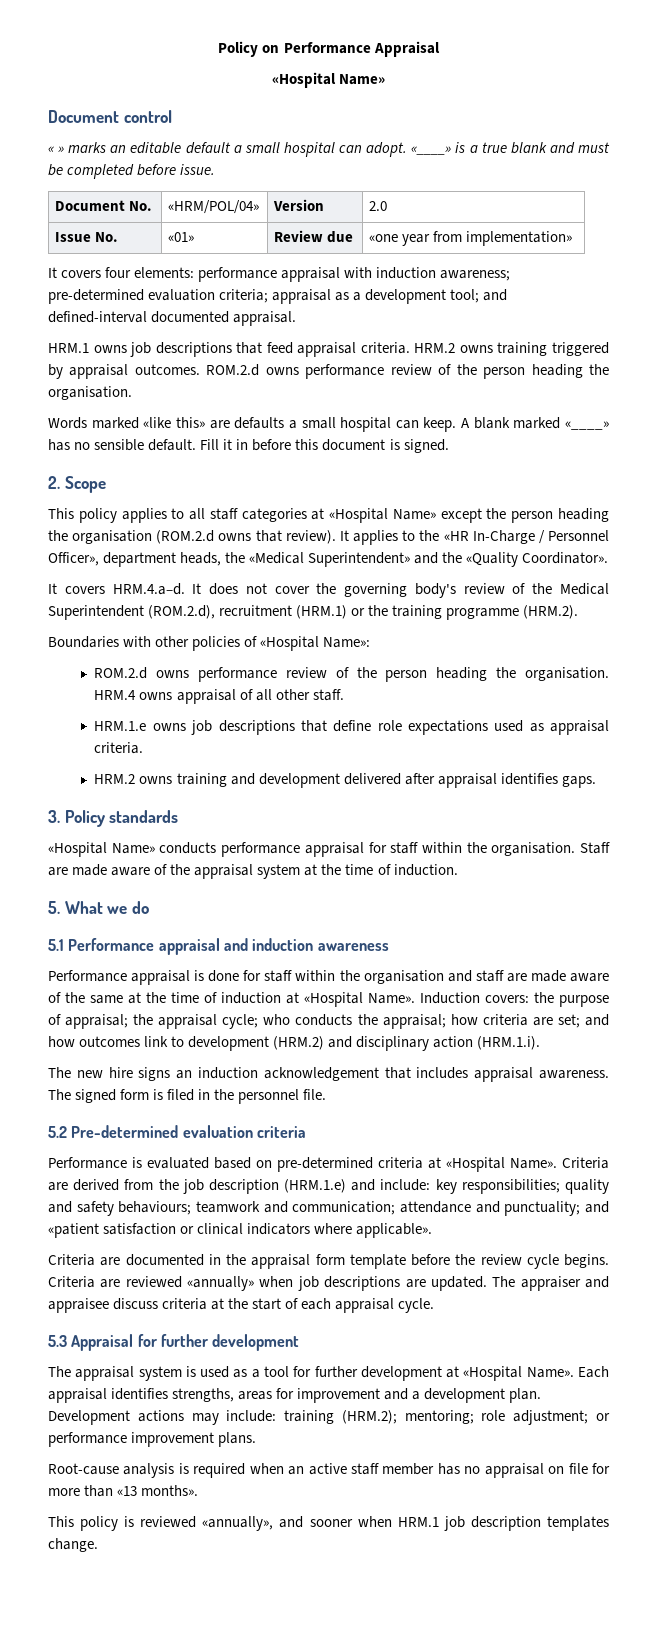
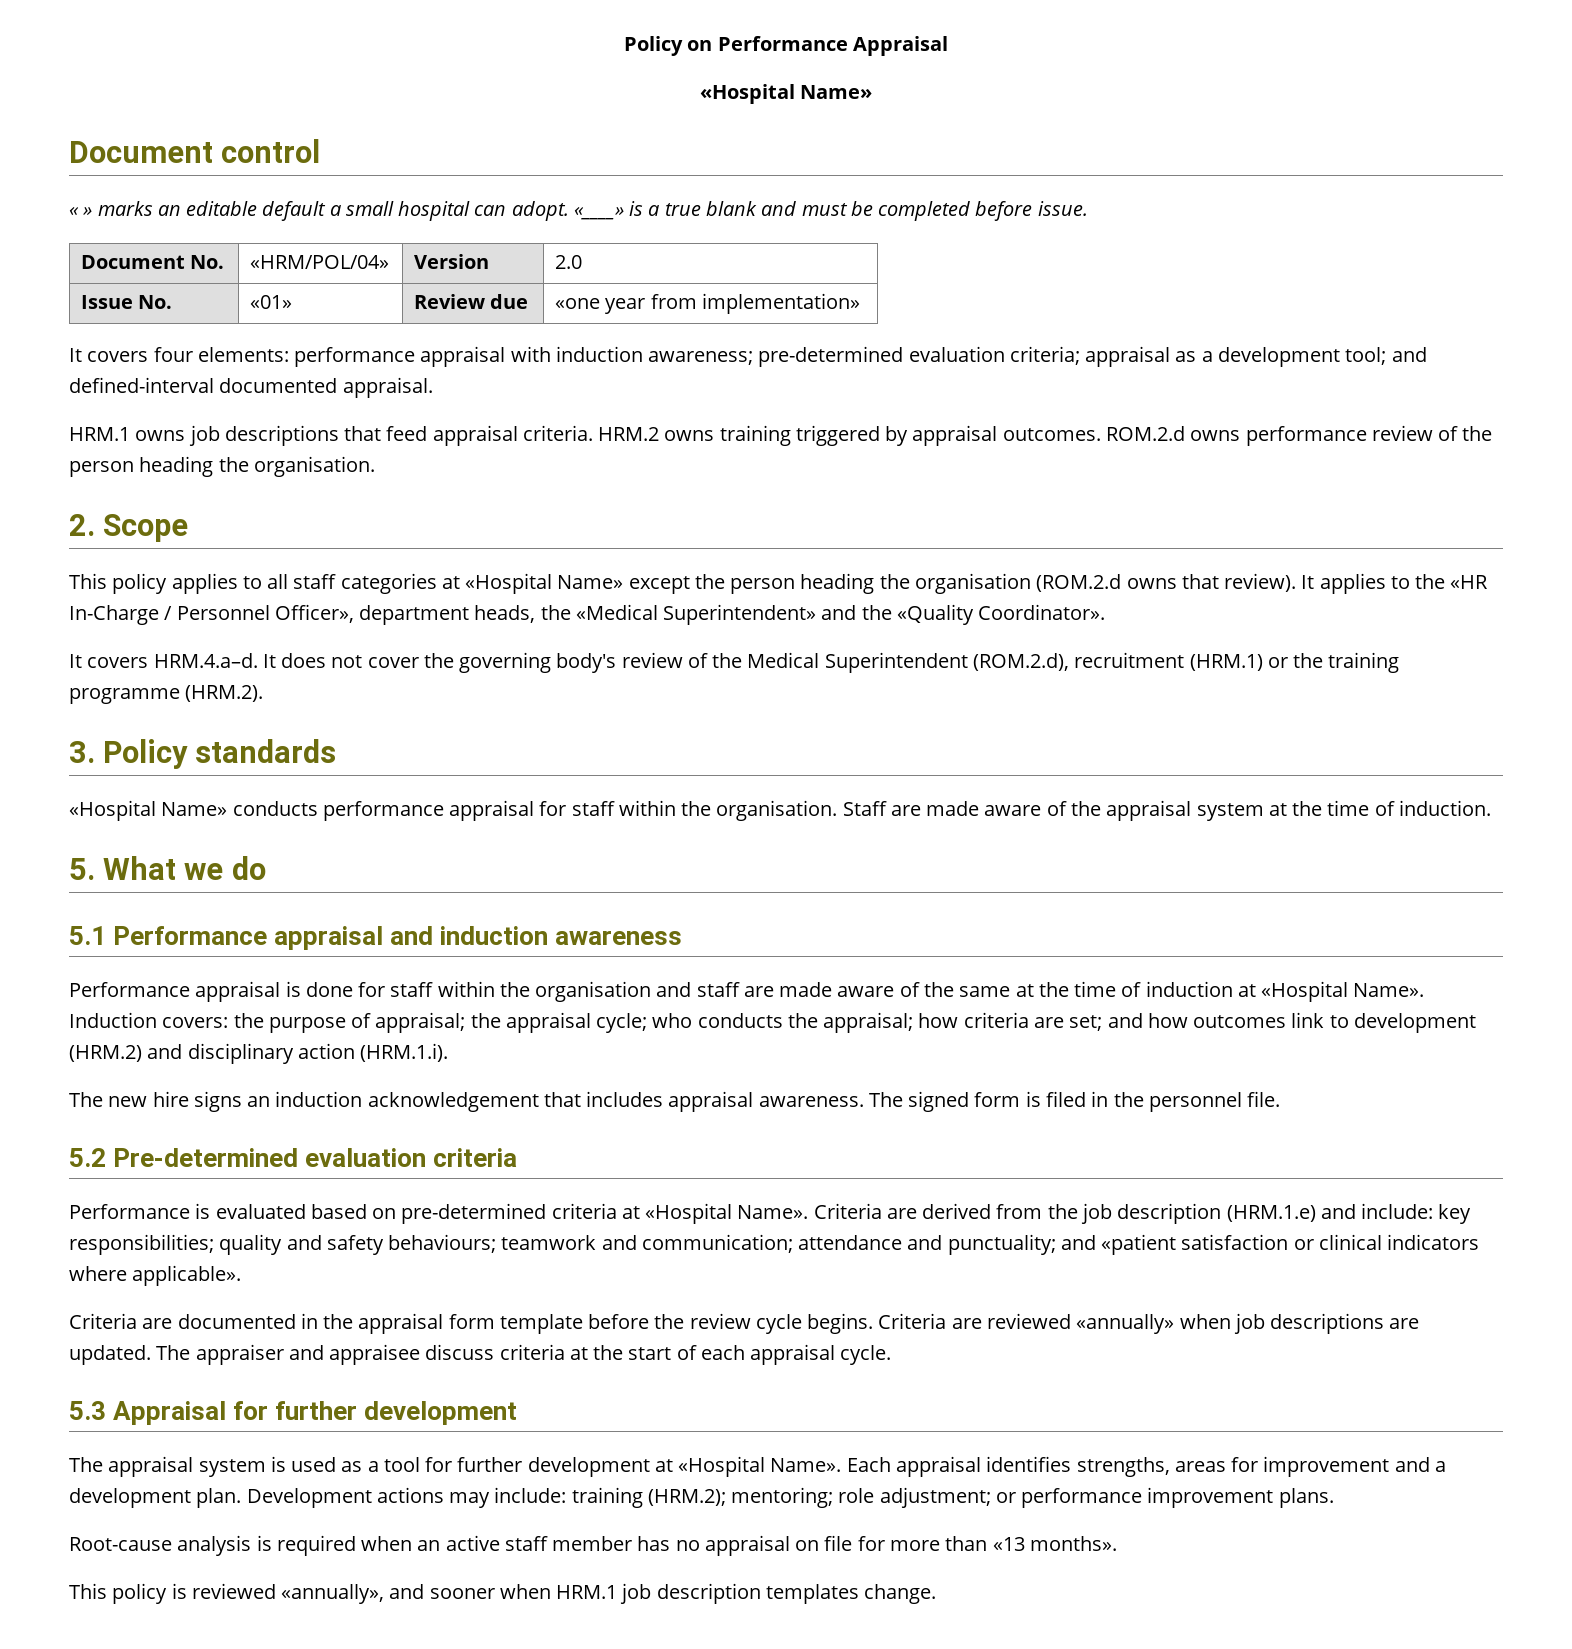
- Words marked «like this» are defaults a small hospital can keep. A blank marked «____» has no sensible default. Fill it in before this document is signed.
- Boundaries with other policies of «Hospital Name»:
- ROM.2.d owns performance review of the person heading the organisation. HRM.4 owns appraisal of all other staff.
- HRM.1.e owns job descriptions that define role expectations used as appraisal criteria.
- HRM.2 owns training and development delivered after appraisal identifies gaps.

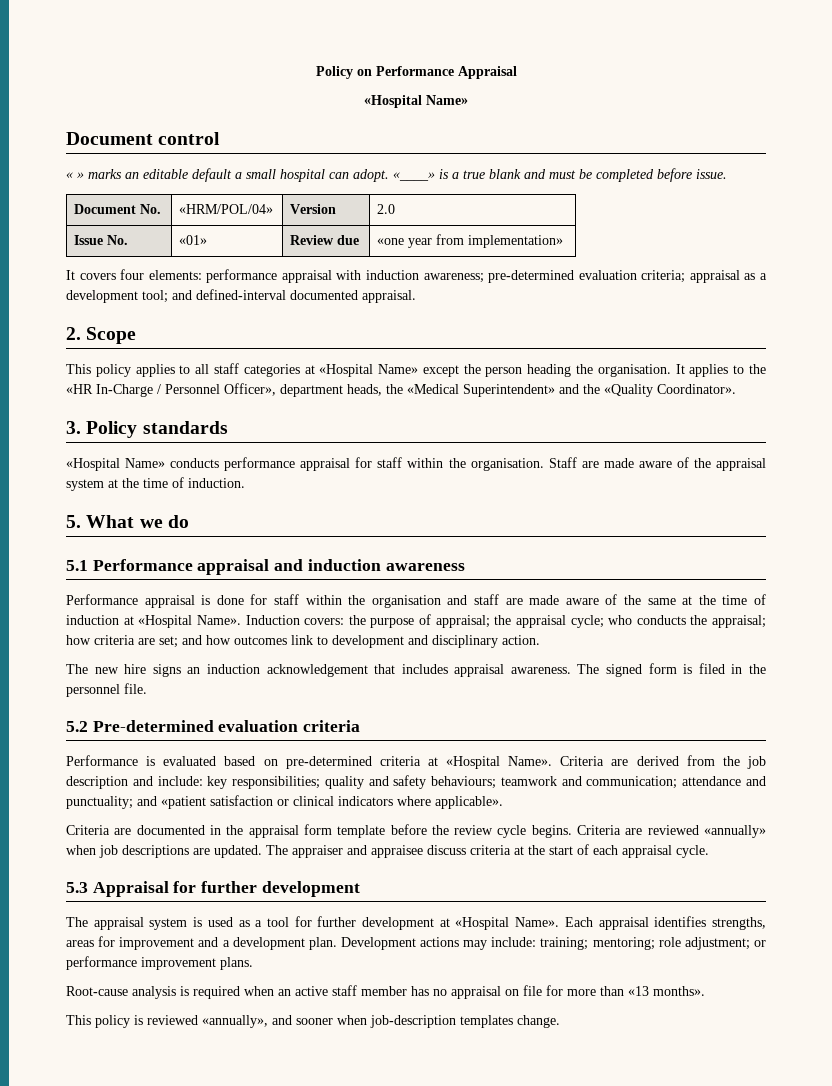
- HRM.1 owns job descriptions that feed appraisal criteria. HRM.2 owns training triggered by appraisal outcomes. ROM.2.d owns performance review of the person heading the organisation.
- This policy applies to all staff categories at «Hospital Name» except the person heading the organisation (ROM.2.d owns that review).
+ This policy applies to all staff categories at «Hospital Name» except the person heading the organisation.
- It covers HRM.4.a–d. It does not cover the governing body's review of the Medical Superintendent (ROM.2.d), recruitment (HRM.1) or the training programme (HRM.2).
- Induction covers: the purpose of appraisal; the appraisal cycle; who conducts the appraisal; how criteria are set; and how outcomes link to development (HRM.2) and disciplinary action (HRM.1.i).
+ Induction covers: the purpose of appraisal; the appraisal cycle; who conducts the appraisal; how criteria are set; and how outcomes link to development and disciplinary action.
- Criteria are derived from the job description (HRM.1.e) and include: key responsibilities; quality and safety behaviours; teamwork and communication; attendance and punctuality; and «patient satisfaction or clinical indicators where applicable».
+ Criteria are derived from the job description and include: key responsibilities; quality and safety behaviours; teamwork and communication; attendance and punctuality; and «patient satisfaction or clinical indicators where applicable».
- Development actions may include: training (HRM.2); mentoring; role adjustment; or performance improvement plans.
+ Development actions may include: training; mentoring; role adjustment; or performance improvement plans.
- This policy is reviewed «annually», and sooner when HRM.1 job description templates change.
+ This policy is reviewed «annually», and sooner when job-description templates change.

